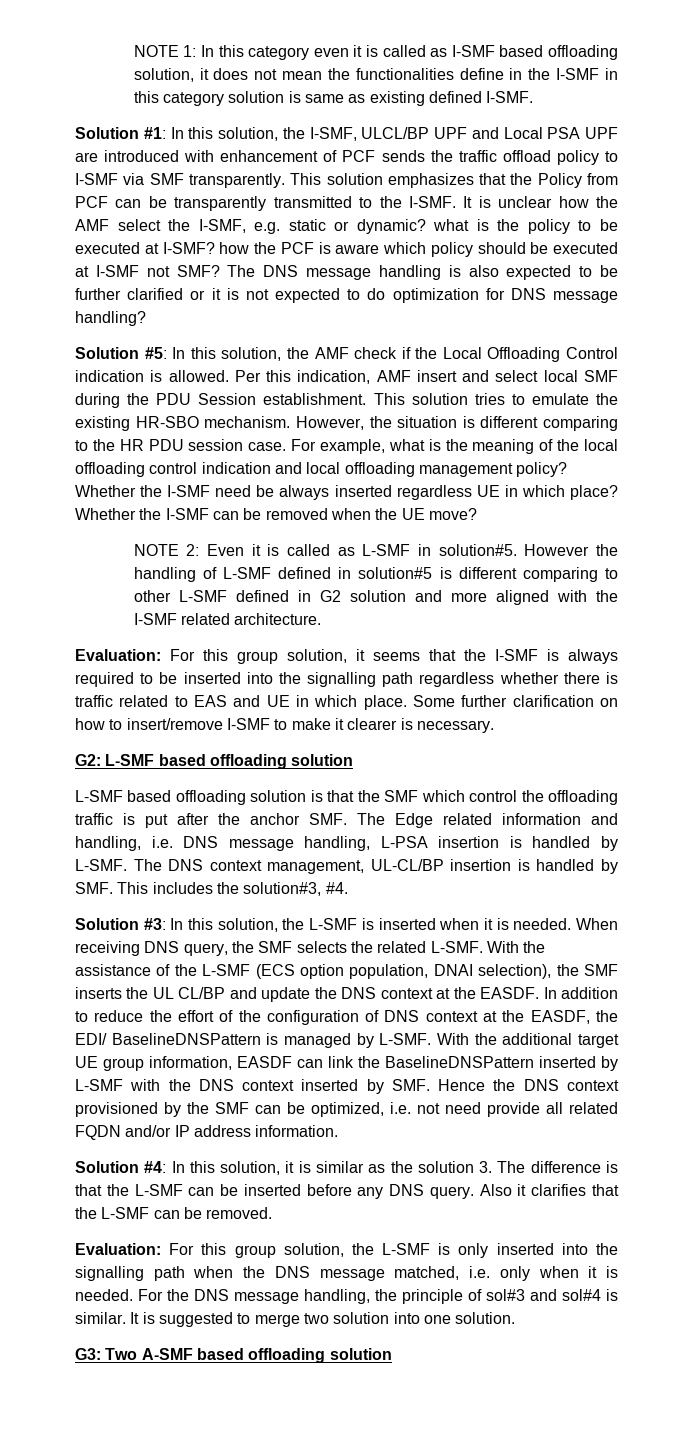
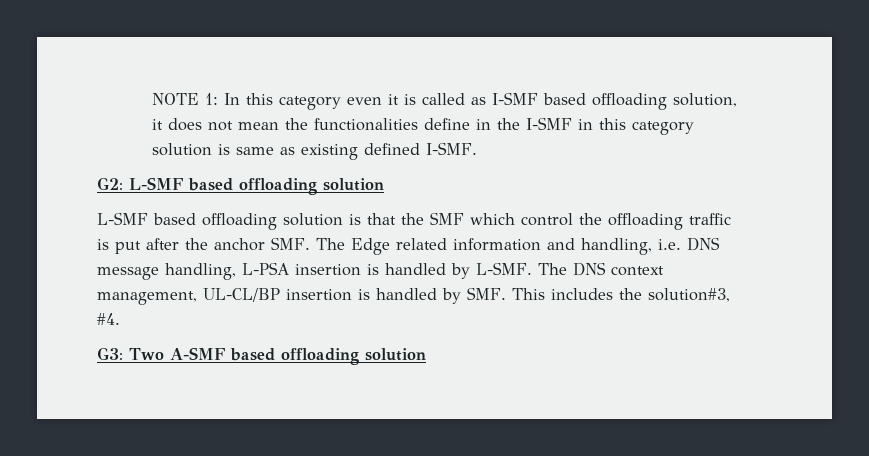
- Solution #1: In this solution, the I-SMF, ULCL/BP UPF and Local PSA UPF are introduced with enhancement of PCF sends the traffic offload policy to I-SMF via SMF transparently. This solution emphasizes that the Policy from PCF can be transparently transmitted to the I-SMF. It is unclear how the AMF select the I-SMF, e.g. static or dynamic? what is the policy to be executed at I-SMF? how the PCF is aware which policy should be executed at I-SMF not SMF? The DNS message handling is also expected to be further clarified or it is not expected to do optimization for DNS message handling?
- Solution #5: In this solution, the AMF check if the Local Offloading Control indication is allowed. Per this indication, AMF insert and select local SMF during the PDU Session establishment. This solution tries to emulate the existing HR-SBO mechanism. However, the situation is different comparing to the HR PDU session case. For example, what is the meaning of the local offloading control indication and local offloading management policy? Whether the I-SMF need be always inserted regardless UE in which place? Whether the I-SMF can be removed when the UE move?
- NOTE 2: Even it is called as L-SMF in solution#5. However the handling of L-SMF defined in solution#5 is different comparing to other L-SMF defined in G2 solution and more aligned with the I-SMF related architecture.
- Evaluation: For this group solution, it seems that the I-SMF is always required to be inserted into the signalling path regardless whether there is traffic related to EAS and UE in which place. Some further clarification on how to insert/remove I-SMF to make it clearer is necessary.
- Solution #3: In this solution, the L-SMF is inserted when it is needed. When receiving DNS query, the SMF selects the related L-SMF. With the assistance of the L-SMF (ECS option population, DNAI selection), the SMF inserts the UL CL/BP and update the DNS context at the EASDF. In addition to reduce the effort of the configuration of DNS context at the EASDF, the EDI/ BaselineDNSPattern is managed by L-SMF. With the additional target UE group information, EASDF can link the BaselineDNSPattern inserted by L-SMF with the DNS context inserted by SMF. Hence the DNS context provisioned by the SMF can be optimized, i.e. not need provide all related FQDN and/or IP address information.
- Solution #4: In this solution, it is similar as the solution 3. The difference is that the L-SMF can be inserted before any DNS query. Also it clarifies that the L-SMF can be removed.
- Evaluation: For this group solution, the L-SMF is only inserted into the signalling path when the DNS message matched, i.e. only when it is needed. For the DNS message handling, the principle of sol#3 and sol#4 is similar. It is suggested to merge two solution into one solution.

